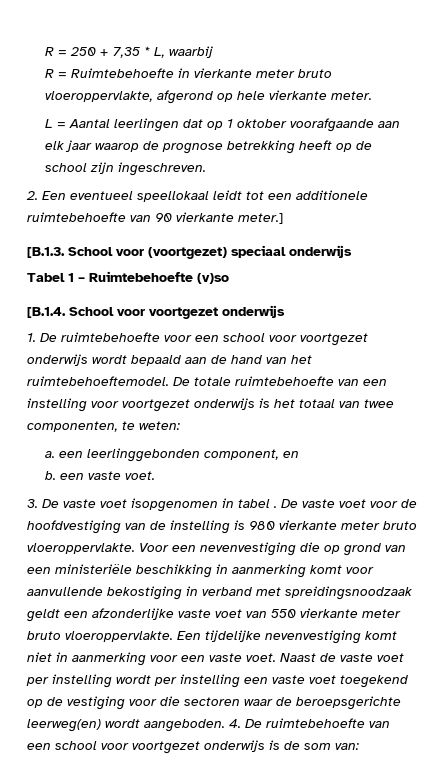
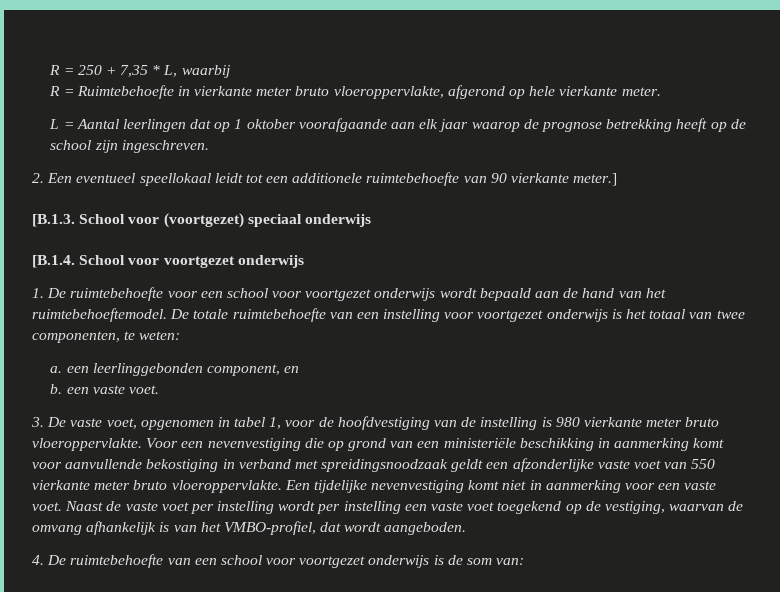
- Tabel 1 – Ruimtebehoefte (v)so
- 3. De vaste voet isopgenomen in tabel . De vaste voet voor de hoofdvestiging van de instelling is 980 vierkante meter bruto vloeroppervlakte.
+ 3. De vaste voet, opgenomen in tabel 1, voor de hoofdvestiging van de instelling is 980 vierkante meter bruto vloeroppervlakte.
- Naast de vaste voet per instelling wordt per instelling een vaste voet toegekend op de vestiging voor die sectoren waar de beroepsgerichte leerweg(en) wordt aangeboden. 4. De ruimtebehoefte van een school voor voortgezet onderwijs is de som van:
+ Naast de vaste voet per instelling wordt per instelling een vaste voet toegekend op de vestiging, waarvan de omvang afhankelijk is van het VMBO-profiel, dat wordt aangeboden.
+ 4. De ruimtebehoefte van een school voor voortgezet onderwijs is de som van:

